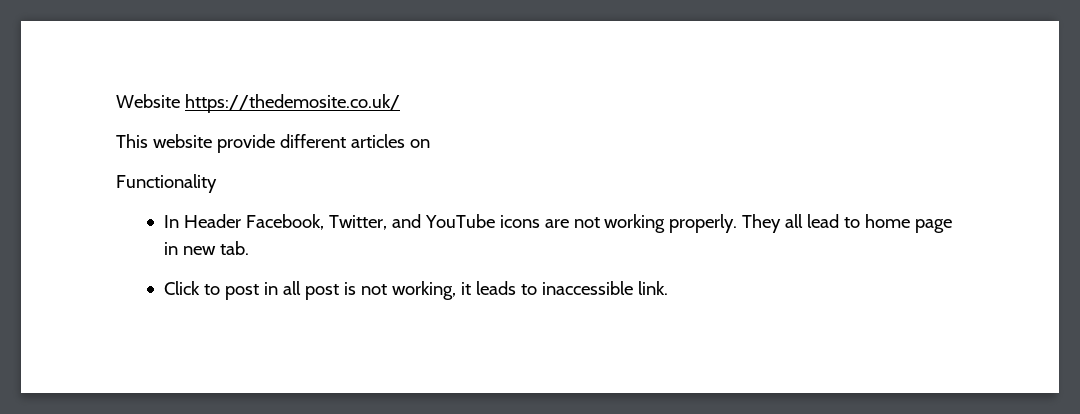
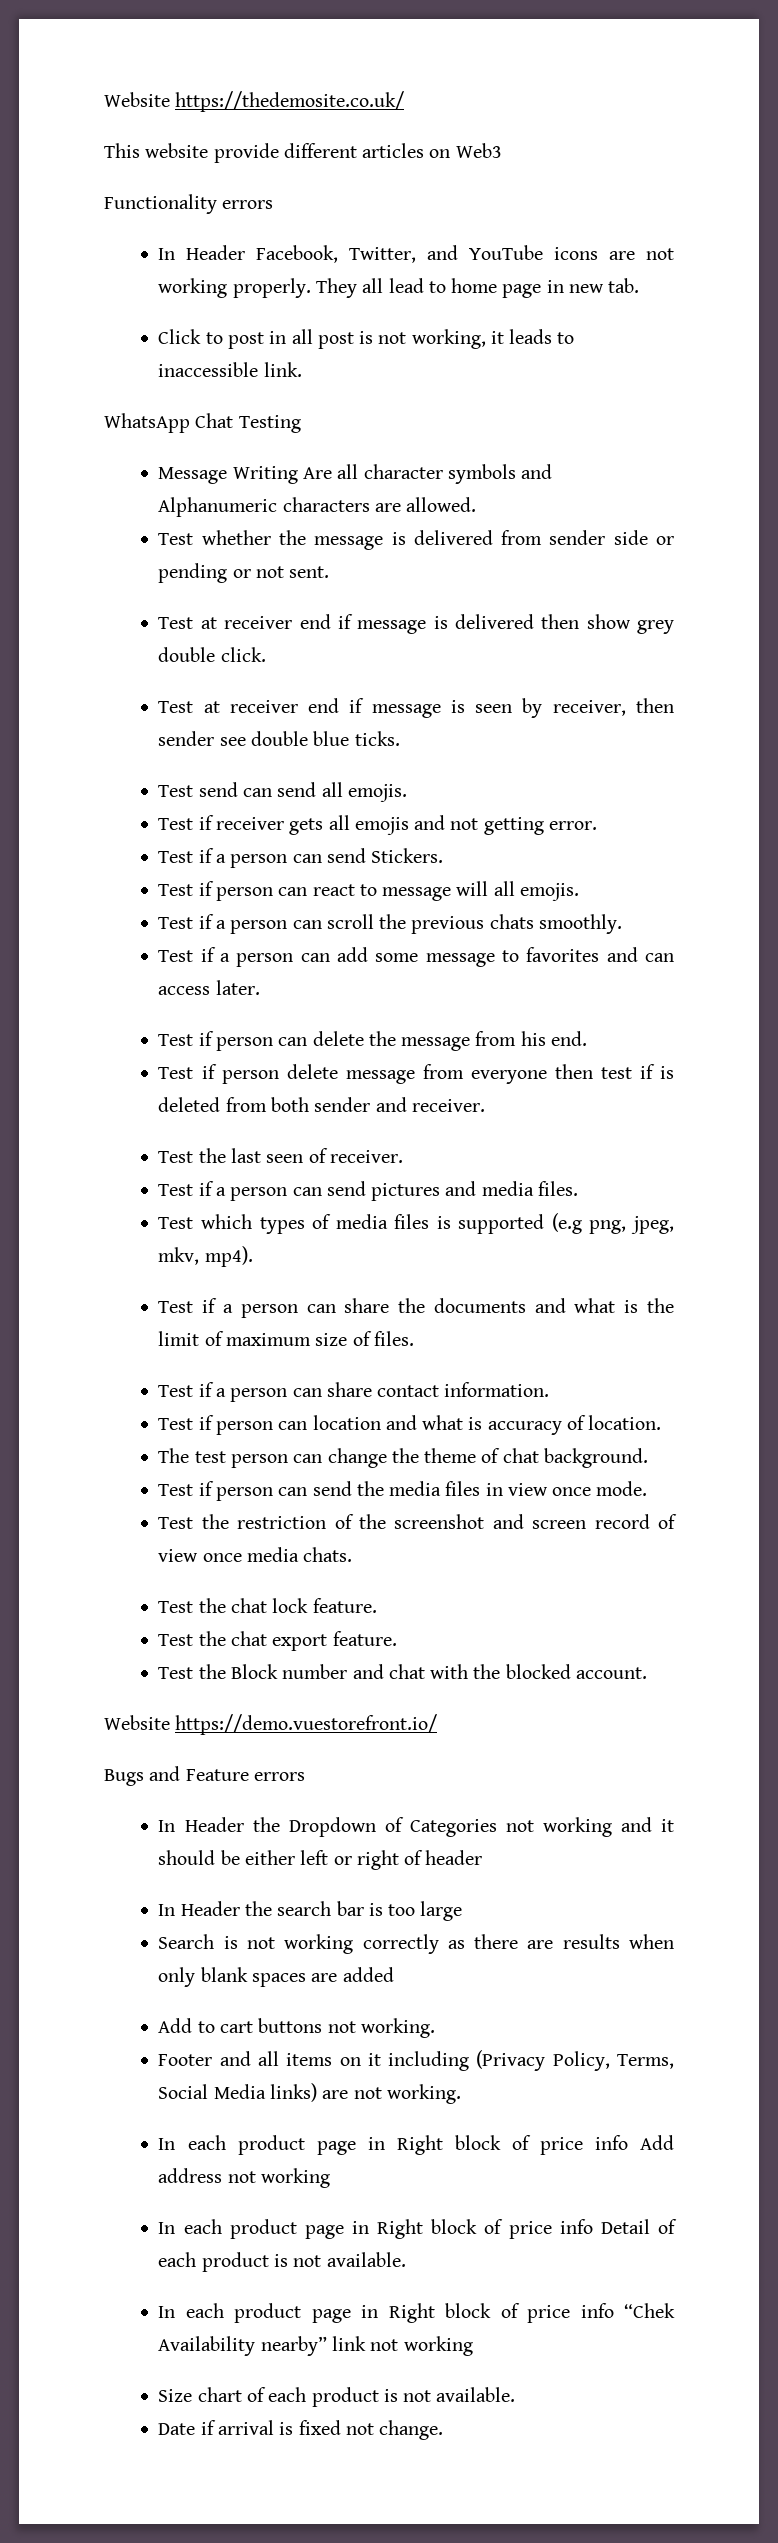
- This website provide different articles on
+ This website provide different articles on Web3
- Functionality
+ Functionality errors
+ WhatsApp Chat Testing
+ Message Writing Are all character symbols and Alphanumeric characters are allowed.
+ Test whether the message is delivered from sender side or pending or not sent.
+ Test at receiver end if message is delivered then show grey double click.
+ Test at receiver end if message is seen by receiver, then sender see double blue ticks.
+ Test send can send all emojis.
+ Test if receiver gets all emojis and not getting error.
+ Test if a person can send Stickers.
+ Test if person can react to message will all emojis.
+ Test if a person can scroll the previous chats smoothly.
+ Test if a person can add some message to favorites and can access later.
+ Test if person can delete the message from his end.
+ Test if person delete message from everyone then test if is deleted from both sender and receiver.
+ Test the last seen of receiver.
+ Test if a person can send pictures and media files.
+ Test which types of media files is supported (e.g png, jpeg, mkv, mp4).
+ Test if a person can share the documents and what is the limit of maximum size of files.
+ Test if a person can share contact information.
+ Test if person can location and what is accuracy of location.
+ The test person can change the theme of chat background.
+ Test if person can send the media files in view once mode.
+ Test the restriction of the screenshot and screen record of view once media chats.
+ Test the chat lock feature.
+ Test the chat export feature.
+ Test the Block number and chat with the blocked account.
+ Website https://demo.vuestorefront.io/
+ Bugs and Feature errors
+ In Header the Dropdown of Categories not working and it should be either left or right of header
+ In Header the search bar is too large
+ Search is not working correctly as there are results when only blank spaces are added
+ Add to cart buttons not working.
+ Footer and all items on it including (Privacy Policy, Terms, Social Media links) are not working.
+ In each product page in Right block of price info Add address not working
+ In each product page in Right block of price info Detail of each product is not available.
+ In each product page in Right block of price info “Chek Availability nearby” link not working
+ Size chart of each product is not available.
+ Date if arrival is fixed not change.

